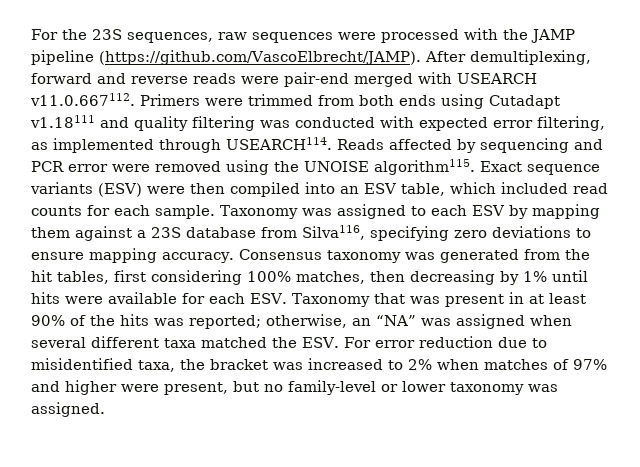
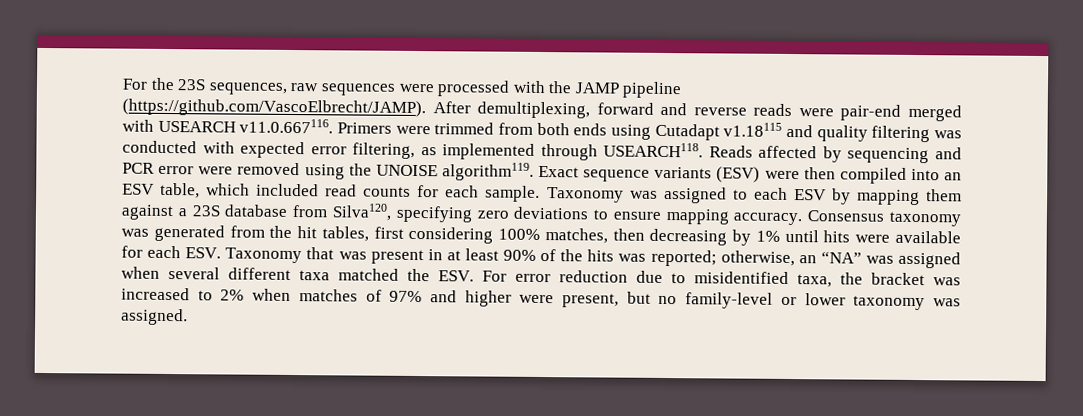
- For the 23S sequences, raw sequences were processed with the JAMP pipeline (https://github.com/VascoElbrecht/JAMP). After demultiplexing, forward and reverse reads were pair-end merged with USEARCH v11.0.667112. Primers were trimmed from both ends using Cutadapt v1.18111 and quality filtering was conducted with expected error filtering, as implemented through USEARCH114.
+ For the 23S sequences, raw sequences were processed with the JAMP pipeline (https://github.com/VascoElbrecht/JAMP). After demultiplexing, forward and reverse reads were pair-end merged with USEARCH v11.0.667116. Primers were trimmed from both ends using Cutadapt v1.18115 and quality filtering was conducted with expected error filtering, as implemented through USEARCH118.
- Reads affected by sequencing and PCR error were removed using the UNOISE algorithm115.
+ Reads affected by sequencing and PCR error were removed using the UNOISE algorithm119.
- Taxonomy was assigned to each ESV by mapping them against a 23S database from Silva116, specifying zero deviations to ensure mapping accuracy.
+ Taxonomy was assigned to each ESV by mapping them against a 23S database from Silva120, specifying zero deviations to ensure mapping accuracy.

